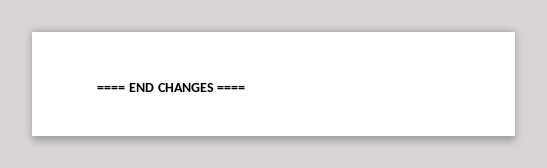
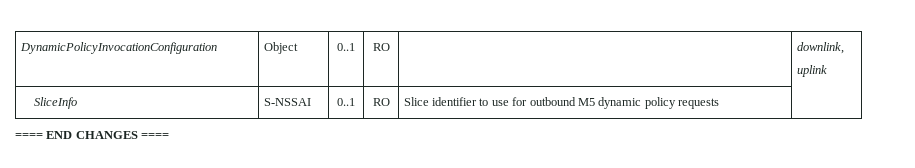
+ DynamicPolicyInvocationConfiguration | Object | 0..1 | RO | | downlink,
+ uplink
+ SliceInfo | S-NSSAI | 0..1 | RO | Slice identifier to use for outbound M5 dynamic policy requests |

